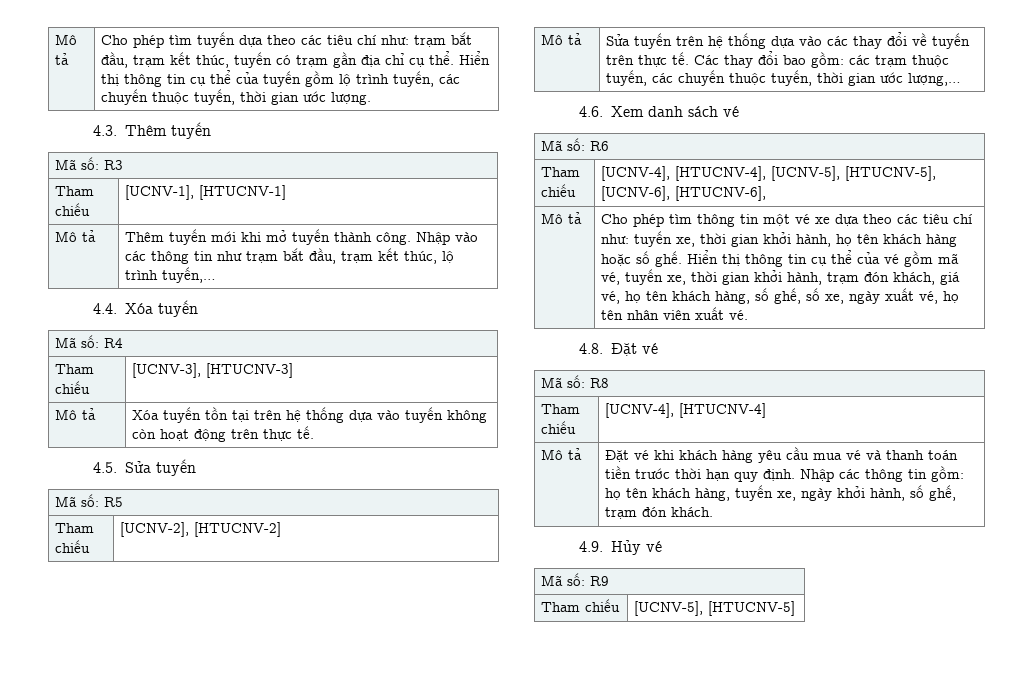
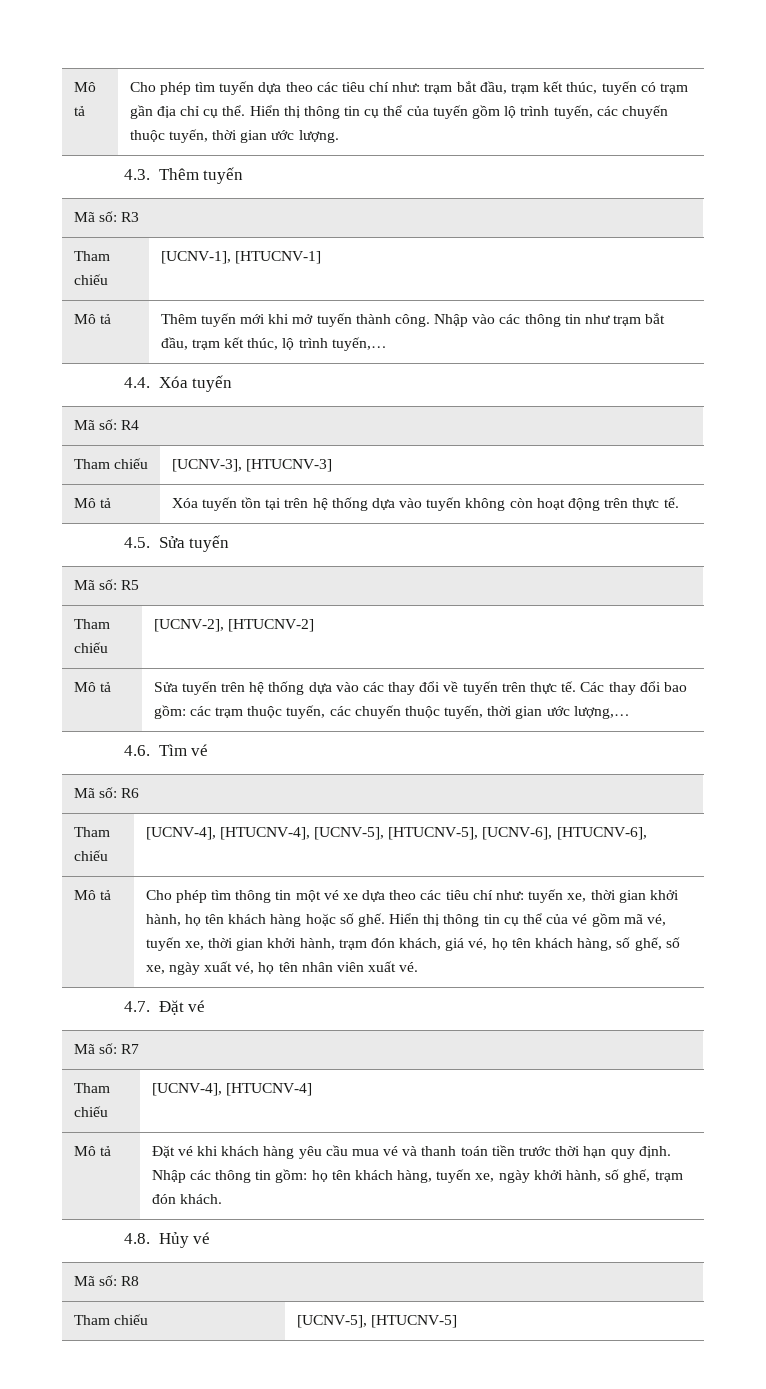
- 4.6. Xem danh sách vé
+ 4.6. Tìm vé
- 4.8. Đặt vé
+ 4.7. Đặt vé
- Mã số: R8
+ Mã số: R7
- 4.9. Hủy vé
+ 4.8. Hủy vé
- Mã số: R9
+ Mã số: R8

